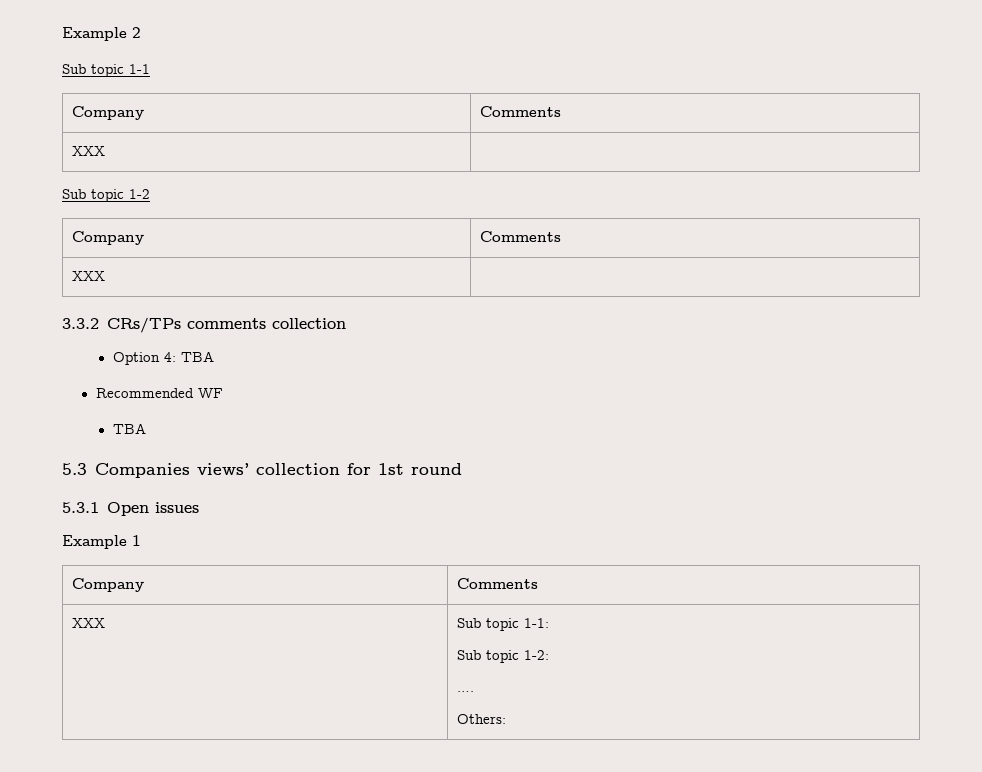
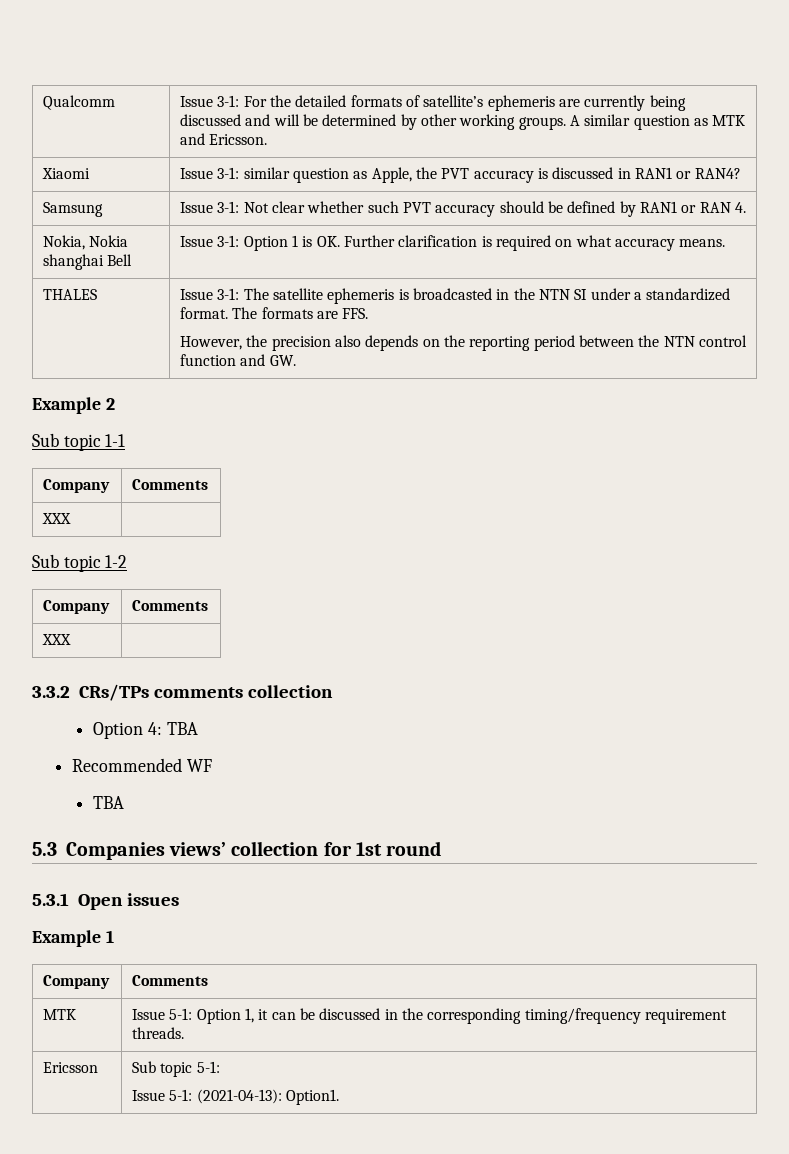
+ Qualcomm | Issue 3-1: For the detailed formats of satellite’s ephemeris are currently being discussed and will be determined by other working groups. A similar question as MTK and Ericsson.
+ Xiaomi | Issue 3-1: similar question as Apple, the PVT accuracy is discussed in RAN1 or RAN4?
+ Samsung | Issue 3-1: Not clear whether such PVT accuracy should be defined by RAN1 or RAN 4.
+ Nokia, Nokia shanghai Bell | Issue 3-1: Option 1 is OK. Further clarification is required on what accuracy means.
+ THALES | Issue 3-1: The satellite ephemeris is broadcasted in the NTN SI under a standardized format. The formats are FFS.
+ However, the precision also depends on the reporting period between the NTN control function and GW.
- XXX | Sub topic 1-1:
- Sub topic 1-2:
- ….
- Others:
+ MTK | Issue 5-1: Option 1, it can be discussed in the corresponding timing/frequency requirement threads.
+ Ericsson | Sub topic 5-1:
+ Issue 5-1: (2021-04-13): Option1.

